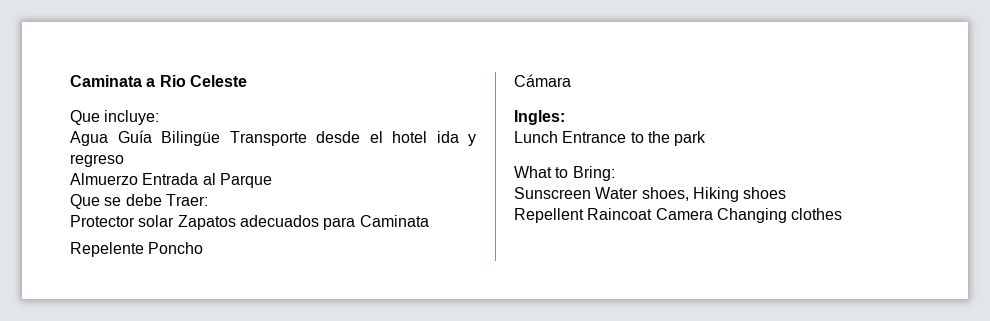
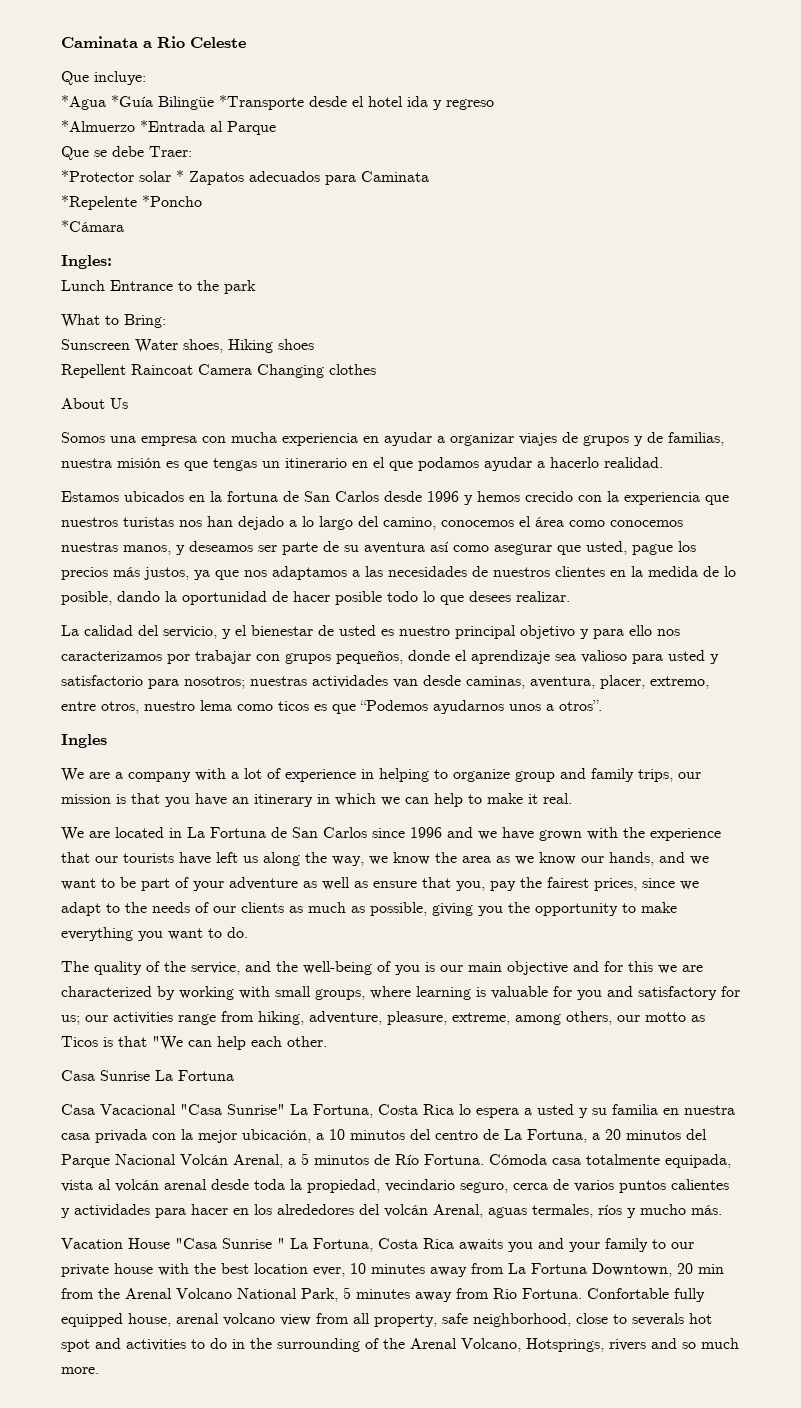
- Agua Guía Bilingüe Transporte desde el hotel ida y regreso
+ *Agua *Guía Bilingüe *Transporte desde el hotel ida y regreso
- Almuerzo Entrada al Parque
+ *Almuerzo *Entrada al Parque
- Protector solar Zapatos adecuados para Caminata
+ *Protector solar * Zapatos adecuados para Caminata
- Repelente Poncho
- Cámara
+ *Repelente *Poncho
+ *Cámara
+ About Us
+ Somos una empresa con mucha experiencia en ayudar a organizar viajes de grupos y de familias, nuestra misión es que tengas un itinerario en el que podamos ayudar a hacerlo realidad.
+ Estamos ubicados en la fortuna de San Carlos desde 1996 y hemos crecido con la experiencia que nuestros turistas nos han dejado a lo largo del camino, conocemos el área como conocemos nuestras manos, y deseamos ser parte de su aventura así como asegurar que usted, pague los precios más justos, ya que nos adaptamos a las necesidades de nuestros clientes en la medida de lo posible, dando la oportunidad de hacer posible todo lo que desees realizar.
+ La calidad del servicio, y el bienestar de usted es nuestro principal objetivo y para ello nos caracterizamos por trabajar con grupos pequeños, donde el aprendizaje sea valioso para usted y satisfactorio para nosotros; nuestras actividades van desde caminas, aventura, placer, extremo, entre otros, nuestro lema como ticos es que “Podemos ayudarnos unos a otros”.
+ Ingles
+ We are a company with a lot of experience in helping to organize group and family trips, our mission is that you have an itinerary in which we can help to make it real.
+ We are located in La Fortuna de San Carlos since 1996 and we have grown with the experience that our tourists have left us along the way, we know the area as we know our hands, and we want to be part of your adventure as well as ensure that you, pay the fairest prices, since we adapt to the needs of our clients as much as possible, giving you the opportunity to make everything you want to do.
+ The quality of the service, and the well-being of you is our main objective and for this we are characterized by working with small groups, where learning is valuable for you and satisfactory for us; our activities range from hiking, adventure, pleasure, extreme, among others, our motto as Ticos is that "We can help each other.
+ Casa Sunrise La Fortuna
+ Casa Vacacional "Casa Sunrise" La Fortuna, Costa Rica lo espera a usted y su familia en nuestra casa privada con la mejor ubicación, a 10 minutos del centro de La Fortuna, a 20 minutos del Parque Nacional Volcán Arenal, a 5 minutos de Río Fortuna. Cómoda casa totalmente equipada, vista al volcán arenal desde toda la propiedad, vecindario seguro, cerca de varios puntos calientes y actividades para hacer en los alrededores del volcán Arenal, aguas termales, ríos y mucho más.
+ Vacation House "Casa Sunrise " La Fortuna, Costa Rica awaits you and your family to our private house with the best location ever, 10 minutes away from La Fortuna Downtown, 20 min from the Arenal Volcano National Park, 5 minutes away from Rio Fortuna. Confortable fully equipped house, arenal volcano view from all property, safe neighborhood, close to severals hot spot and activities to do in the surrounding of the Arenal Volcano, Hotsprings, rivers and so much more.

